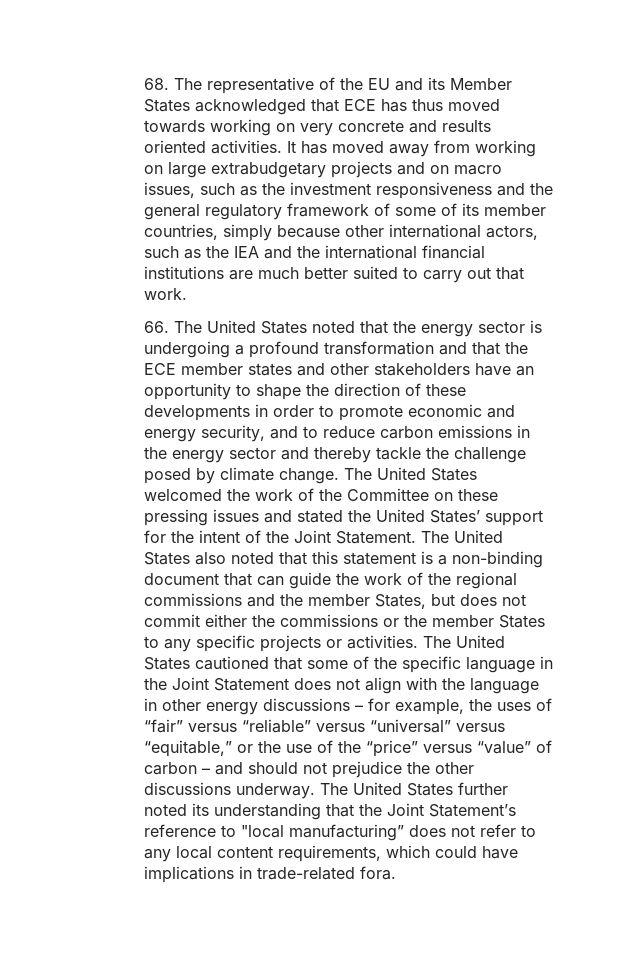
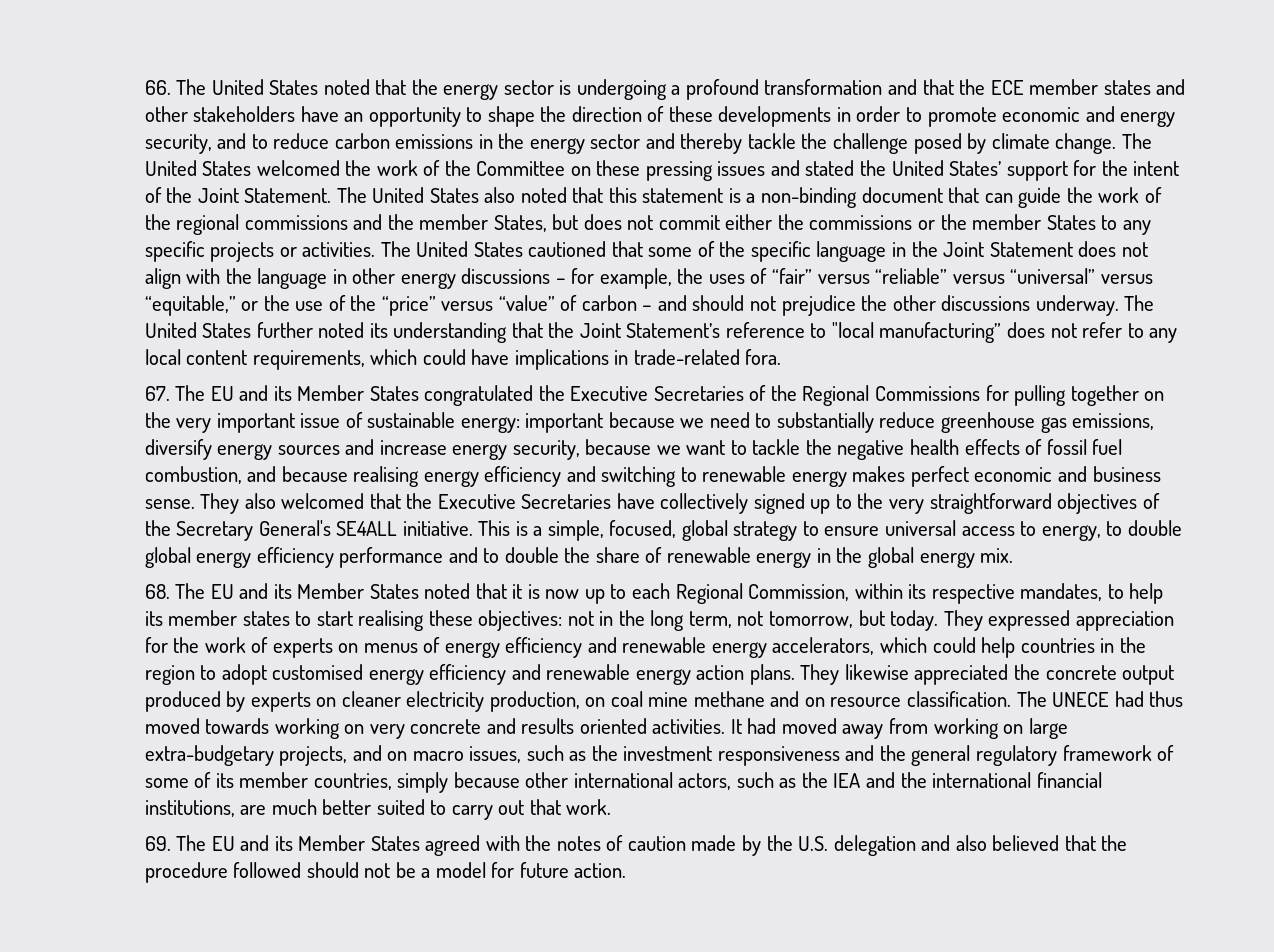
- 68. The representative of the EU and its Member States acknowledged that ECE has thus moved towards working on very concrete and results oriented activities. It has moved away from working on large extrabudgetary projects and on macro issues, such as the investment responsiveness and the general regulatory framework of some of its member countries, simply because other international actors, such as the IEA and the international financial institutions are much better suited to carry out that work.
+ 67. The EU and its Member States congratulated the Executive Secretaries of the Regional Commissions for pulling together on the very important issue of sustainable energy: important because we need to substantially reduce greenhouse gas emissions, diversify energy sources and increase energy security, because we want to tackle the negative health effects of fossil fuel combustion, and because realising energy efficiency and switching to renewable energy makes perfect economic and business sense. They also welcomed that the Executive Secretaries have collectively signed up to the very straightforward objectives of the Secretary General's SE4ALL initiative. This is a simple, focused, global strategy to ensure universal access to energy, to double global energy efficiency performance and to double the share of renewable energy in the global energy mix.
+ 68. The EU and its Member States noted that it is now up to each Regional Commission, within its respective mandates, to help its member states to start realising these objectives: not in the long term, not tomorrow, but today. They expressed appreciation for the work of experts on menus of energy efficiency and renewable energy accelerators, which could help countries in the region to adopt customised energy efficiency and renewable energy action plans. They likewise appreciated the concrete output produced by experts on cleaner electricity production, on coal mine methane and on resource classification. The UNECE had thus moved towards working on very concrete and results oriented activities. It had moved away from working on large extra-budgetary projects, and on macro issues, such as the investment responsiveness and the general regulatory framework of some of its member countries, simply because other international actors, such as the IEA and the international financial institutions, are much better suited to carry out that work.
+ 69. The EU and its Member States agreed with the notes of caution made by the U.S. delegation and also believed that the procedure followed should not be a model for future action.

